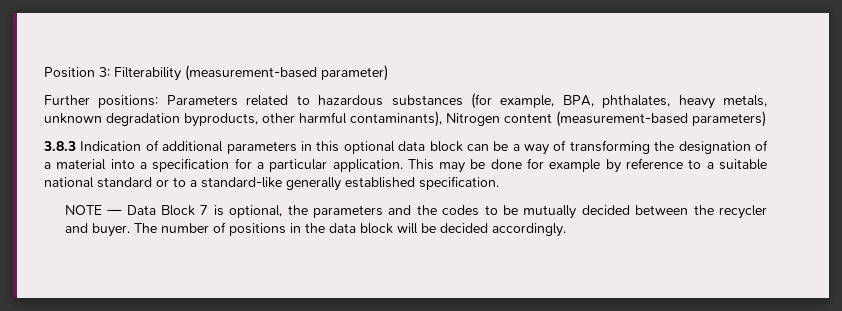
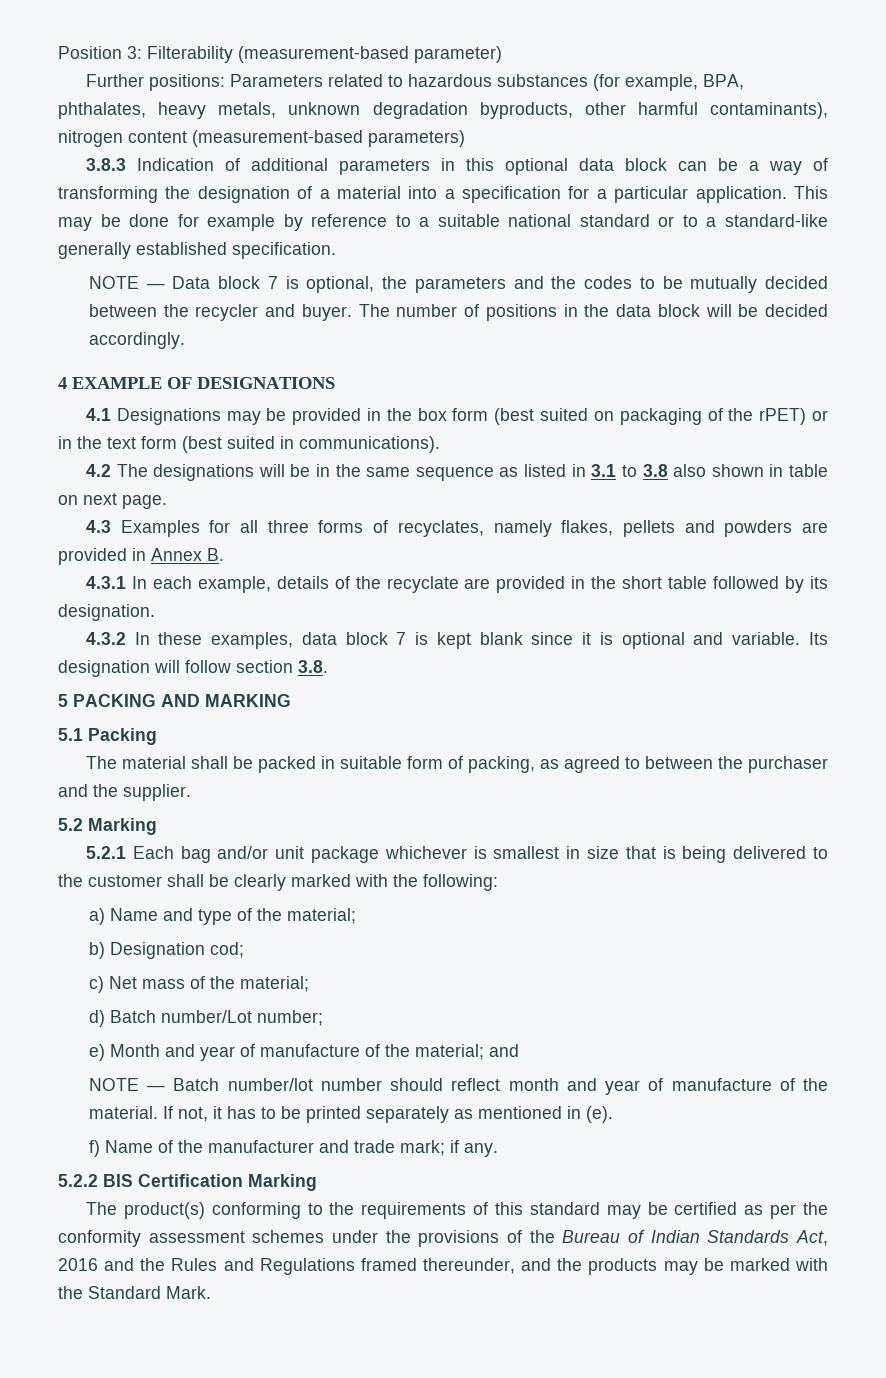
- Further positions: Parameters related to hazardous substances (for example, BPA, phthalates, heavy metals, unknown degradation byproducts, other harmful contaminants), Nitrogen content (measurement-based parameters)
+ Further positions: Parameters related to hazardous substances (for example, BPA, phthalates, heavy metals, unknown degradation byproducts, other harmful contaminants), nitrogen content (measurement-based parameters)
- NOTE — Data Block 7 is optional, the parameters and the codes to be mutually decided between the recycler and buyer.
+ NOTE — Data block 7 is optional, the parameters and the codes to be mutually decided between the recycler and buyer.
+ 4 EXAMPLE OF DESIGNATIONS
+ 4.1 Designations may be provided in the box form (best suited on packaging of the rPET) or in the text form (best suited in communications).
+ 4.2 The designations will be in the same sequence as listed in 3.1 to 3.8 also shown in table on next page.
+ 4.3 Examples for all three forms of recyclates, namely flakes, pellets and powders are provided in Annex B.
+ 4.3.1 In each example, details of the recyclate are provided in the short table followed by its designation.
+ 4.3.2 In these examples, data block 7 is kept blank since it is optional and variable. Its designation will follow section 3.8.
+ 5 PACKING AND MARKING
+ 5.1 Packing
+ The material shall be packed in suitable form of packing, as agreed to between the purchaser and the supplier.
+ 5.2 Marking
+ 5.2.1 Each bag and/or unit package whichever is smallest in size that is being delivered to the customer shall be clearly marked with the following:
+ a) Name and type of the material;
+ b) Designation cod;
+ c) Net mass of the material;
+ d) Batch number/Lot number;
+ e) Month and year of manufacture of the material; and
+ NOTE — Batch number/lot number should reflect month and year of manufacture of the material. If not, it has to be printed separately as mentioned in (e).
+ f) Name of the manufacturer and trade mark; if any.
+ 5.2.2 BIS Certification Marking
+ The product(s) conforming to the requirements of this standard may be certified as per the conformity assessment schemes under the provisions of the Bureau of Indian Standards Act, 2016 and the Rules and Regulations framed thereunder, and the products may be marked with the Standard Mark.

